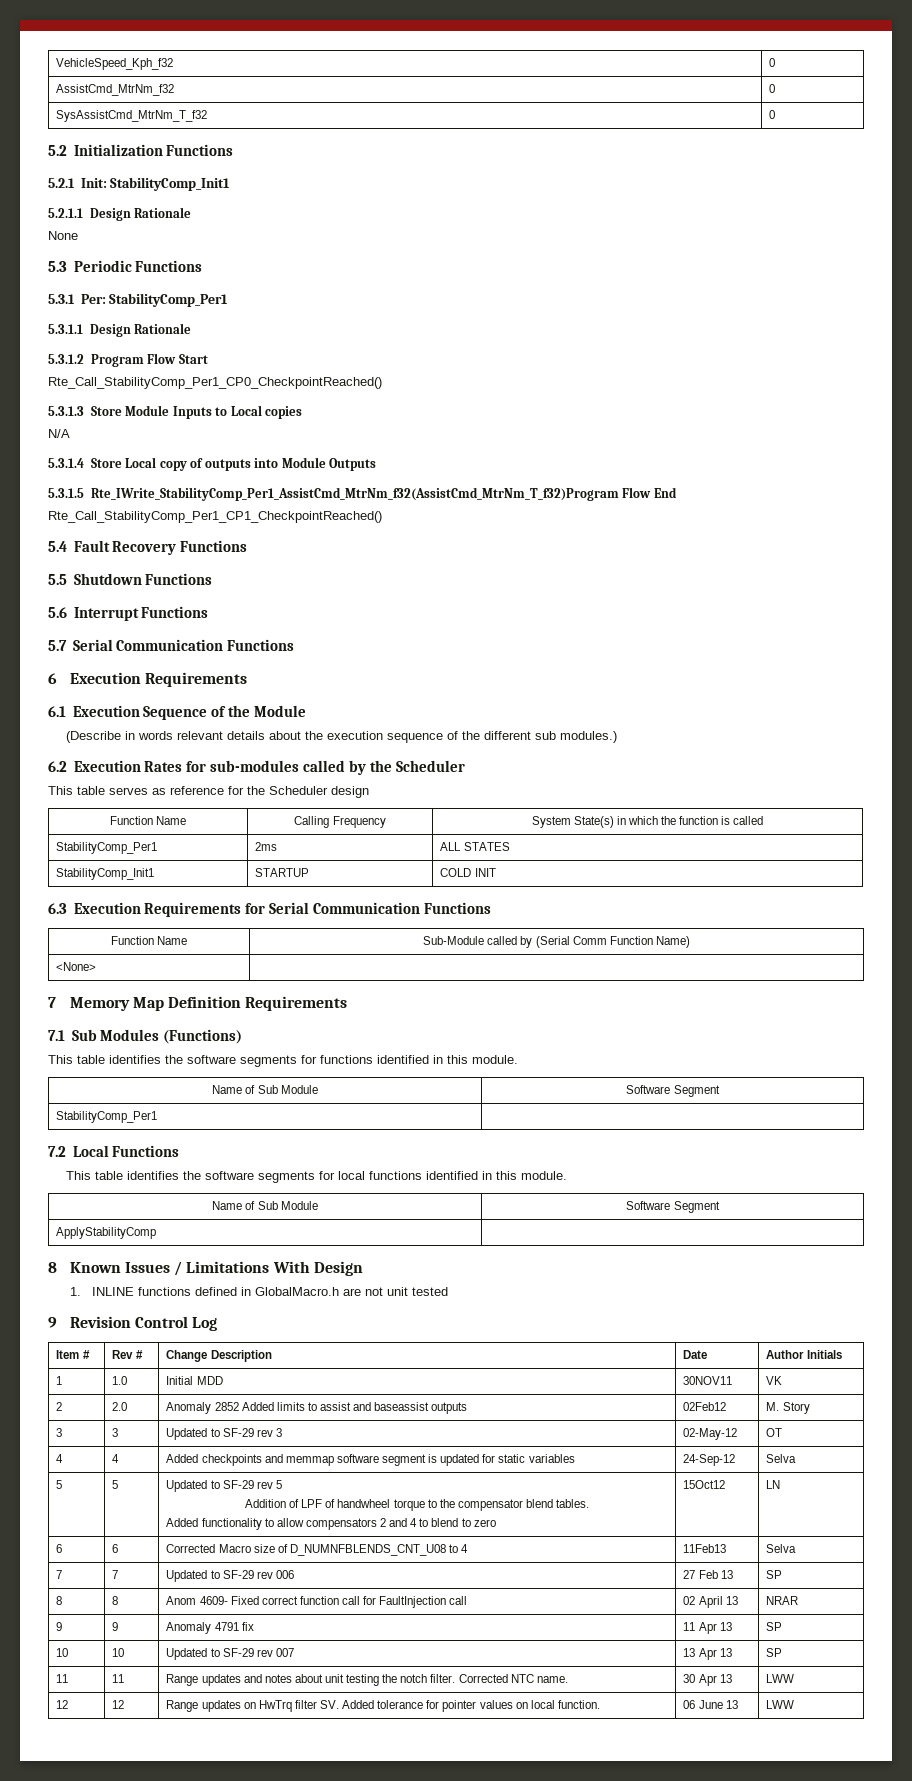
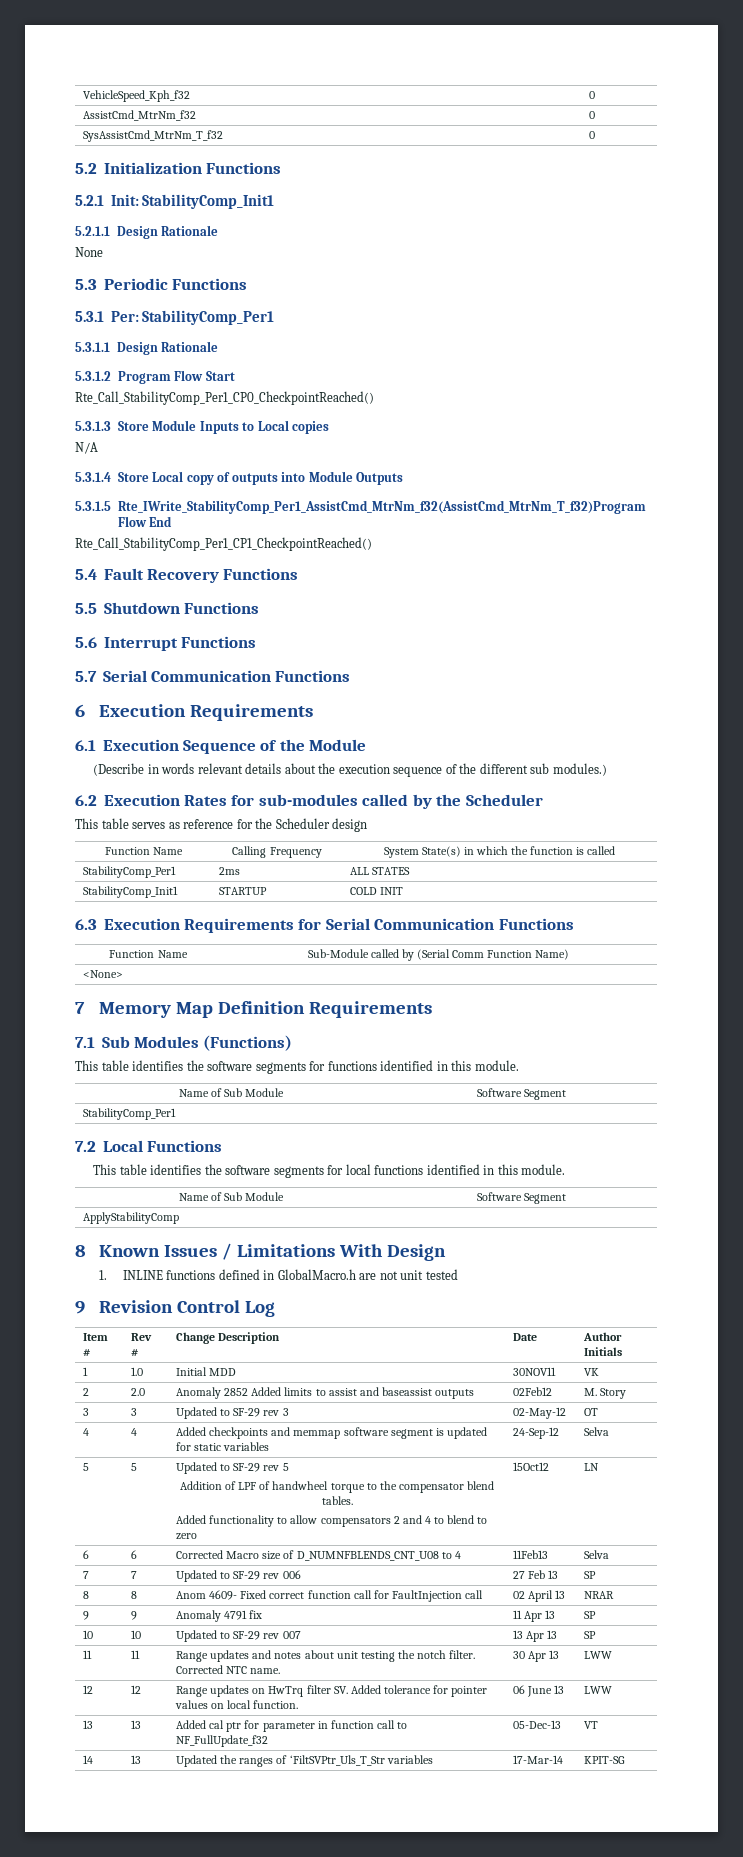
+ 13 | 13 | Added cal ptr for parameter in function call to NF_FullUpdate_f32 | 05-Dec-13 | VT
+ 14 | 13 | Updated the ranges of ‘FiltSVPtr_Uls_T_Str variables | 17-Mar-14 | KPIT-SG

